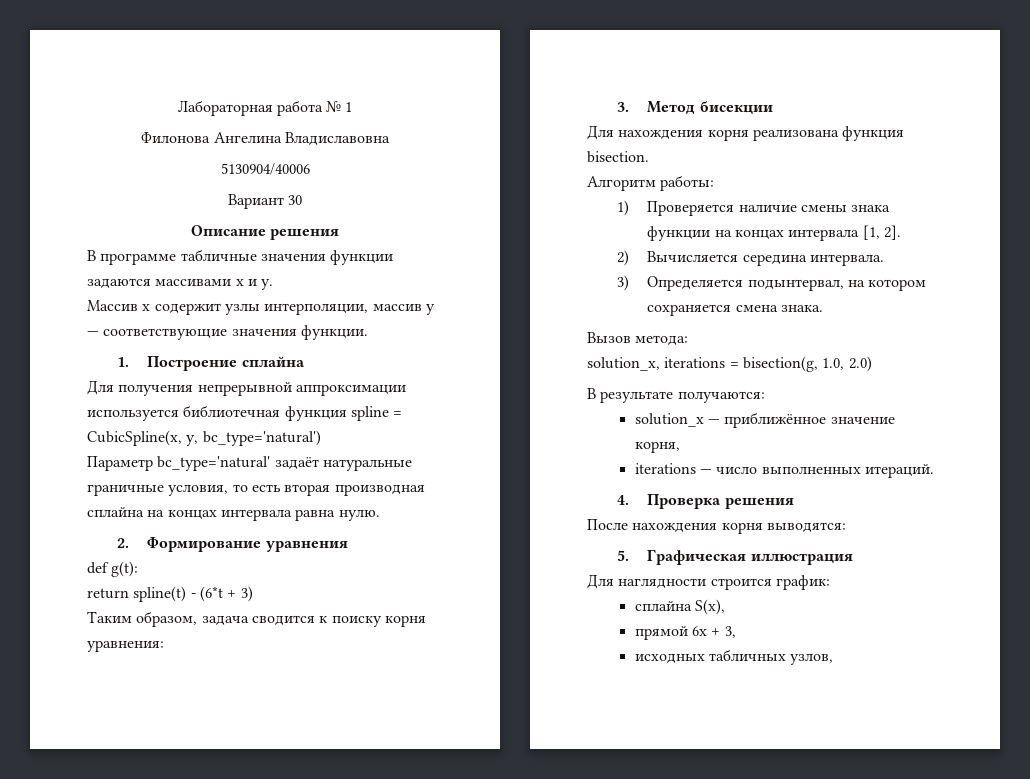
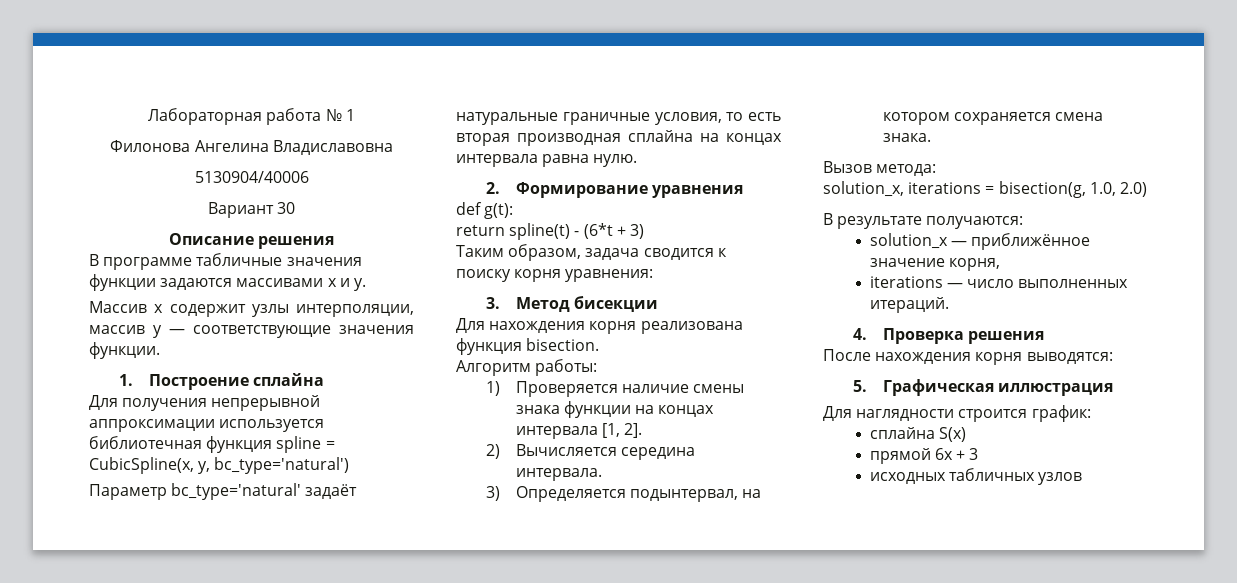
- сплайна S(x),
+ сплайна S(x)
- прямой 6x + 3,
+ прямой 6x + 3
- исходных табличных узлов,
+ исходных табличных узлов

